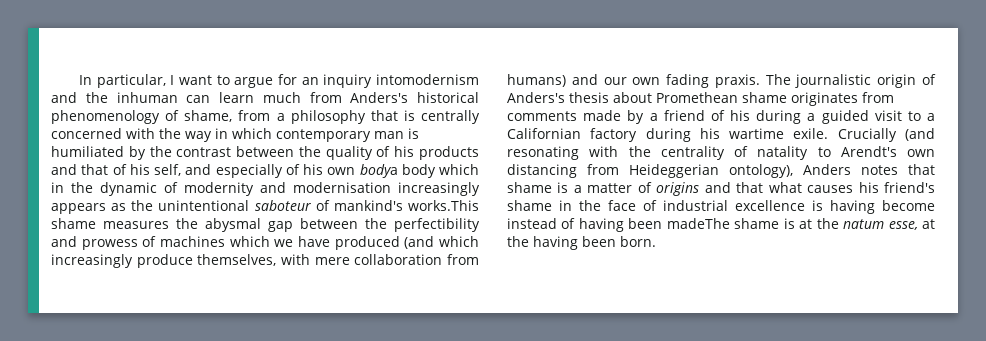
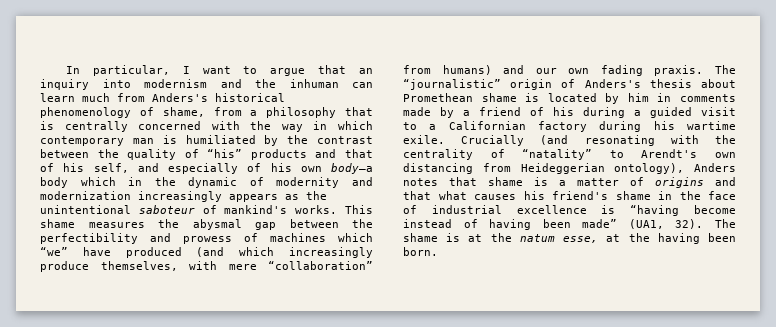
- In particular, I want to argue for an inquiry intomodernism and the inhuman can learn much from Anders's historical phenomenology of shame, from a philosophy that is centrally concerned with the way in which contemporary man is humiliated by the contrast between the quality of his products and that of his self, and especially of his own bodya body which in the dynamic of modernity and modernisation increasingly appears as the unintentional saboteur of mankind's works.This shame measures the abysmal gap between the perfectibility and prowess of machines which we have produced (and which increasingly produce themselves, with mere collaboration from humans) and our own fading praxis.
+ In particular, I want to argue that an inquiry into modernism and the inhuman can learn much from Anders's historical phenomenology of shame, from a philosophy that is centrally concerned with the way in which contemporary man is humiliated by the contrast between the quality of “his” products and that of his self, and especially of his own body—a body which in the dynamic of modernity and modernization increasingly appears as the unintentional saboteur of mankind's works. This shame measures the abysmal gap between the perfectibility and prowess of machines which “we” have produced (and which increasingly produce themselves, with mere “collaboration” from humans) and our own fading praxis.
- The journalistic origin of Anders's thesis about Promethean shame originates from comments made by a friend of his during a guided visit to a Californian factory during his wartime exile.
+ The “journalistic” origin of Anders's thesis about Promethean shame is located by him in comments made by a friend of his during a guided visit to a Californian factory during his wartime exile.
- Crucially (and resonating with the centrality of natality to Arendt's own distancing from Heideggerian ontology), Anders notes that shame is a matter of origins and that what causes his friend's shame in the face of industrial excellence is having become instead of having been madeThe shame is at the natum esse, at the having been born.
+ Crucially (and resonating with the centrality of “natality” to Arendt's own distancing from Heideggerian ontology), Anders notes that shame is a matter of origins and that what causes his friend's shame in the face of industrial excellence is “having become instead of having been made” (UA1, 32). The shame is at the natum esse, at the having been born.

